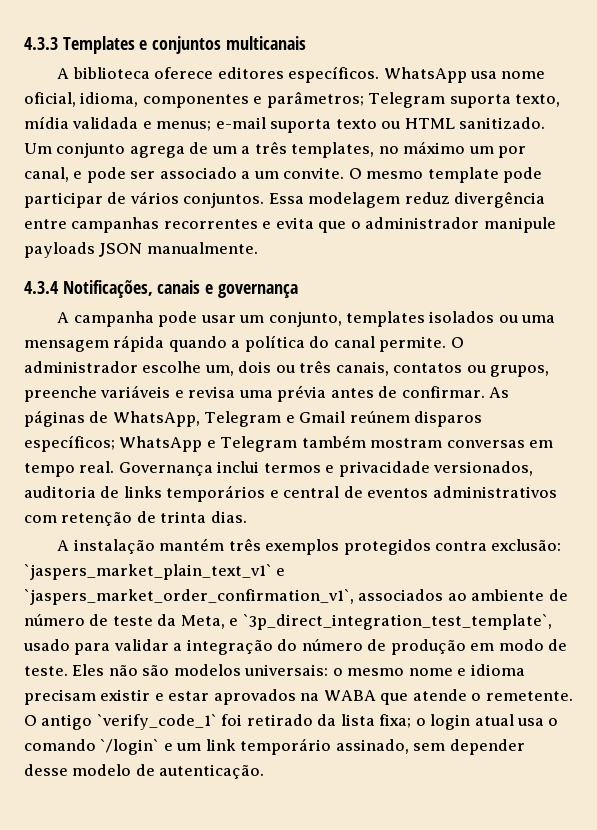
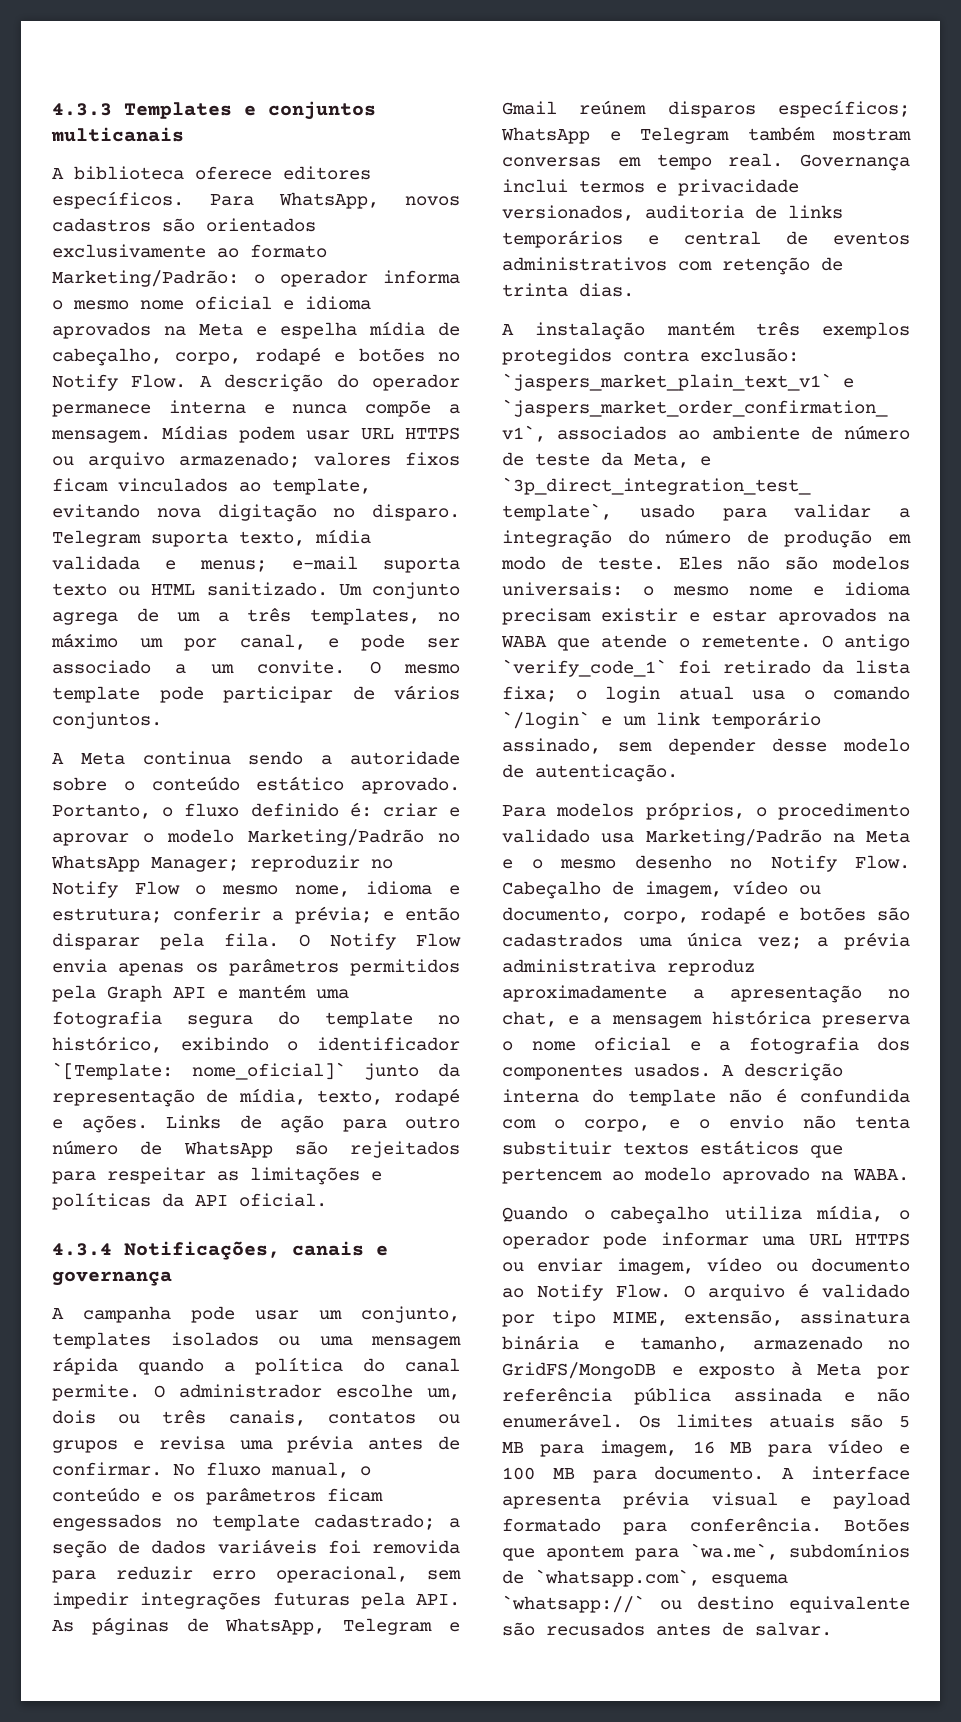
- WhatsApp usa nome oficial, idioma, componentes e parâmetros; Telegram suporta texto, mídia validada e menus; e-mail suporta texto ou HTML sanitizado.
+ Para WhatsApp, novos cadastros são orientados exclusivamente ao formato Marketing/Padrão: o operador informa o mesmo nome oficial e idioma aprovados na Meta e espelha mídia de cabeçalho, corpo, rodapé e botões no Notify Flow. A descrição do operador permanece interna e nunca compõe a mensagem. Mídias podem usar URL HTTPS ou arquivo armazenado; valores fixos ficam vinculados ao template, evitando nova digitação no disparo. Telegram suporta texto, mídia validada e menus; e-mail suporta texto ou HTML sanitizado.
- O mesmo template pode participar de vários conjuntos. Essa modelagem reduz divergência entre campanhas recorrentes e evita que o administrador manipule payloads JSON manualmente.
+ O mesmo template pode participar de vários conjuntos.
+ A Meta continua sendo a autoridade sobre o conteúdo estático aprovado. Portanto, o fluxo definido é: criar e aprovar o modelo Marketing/Padrão no WhatsApp Manager; reproduzir no Notify Flow o mesmo nome, idioma e estrutura; conferir a prévia; e então disparar pela fila. O Notify Flow envia apenas os parâmetros permitidos pela Graph API e mantém uma fotografia segura do template no histórico, exibindo o identificador `[Template: nome_oficial]` junto da representação de mídia, texto, rodapé e ações. Links de ação para outro número de WhatsApp são rejeitados para respeitar as limitações e políticas da API oficial.
- O administrador escolhe um, dois ou três canais, contatos ou grupos, preenche variáveis e revisa uma prévia antes de confirmar.
+ O administrador escolhe um, dois ou três canais, contatos ou grupos e revisa uma prévia antes de confirmar.
- As páginas de WhatsApp, Telegram e Gmail reúnem disparos específicos; WhatsApp e Telegram também mostram conversas em tempo real.
+ No fluxo manual, o conteúdo e os parâmetros ficam engessados no template cadastrado; a seção de dados variáveis foi removida para reduzir erro operacional, sem impedir integrações futuras pela API. As páginas de WhatsApp, Telegram e Gmail reúnem disparos específicos; WhatsApp e Telegram também mostram conversas em tempo real.
+ Para modelos próprios, o procedimento validado usa Marketing/Padrão na Meta e o mesmo desenho no Notify Flow. Cabeçalho de imagem, vídeo ou documento, corpo, rodapé e botões são cadastrados uma única vez; a prévia administrativa reproduz aproximadamente a apresentação no chat, e a mensagem histórica preserva o nome oficial e a fotografia dos componentes usados. A descrição interna do template não é confundida com o corpo, e o envio não tenta substituir textos estáticos que pertencem ao modelo aprovado na WABA.
+ Quando o cabeçalho utiliza mídia, o operador pode informar uma URL HTTPS ou enviar imagem, vídeo ou documento ao Notify Flow. O arquivo é validado por tipo MIME, extensão, assinatura binária e tamanho, armazenado no GridFS/MongoDB e exposto à Meta por referência pública assinada e não enumerável. Os limites atuais são 5 MB para imagem, 16 MB para vídeo e 100 MB para documento. A interface apresenta prévia visual e payload formatado para conferência. Botões que apontem para `wa.me`, subdomínios de `whatsapp.com`, esquema `whatsapp://` ou destino equivalente são recusados antes de salvar.

